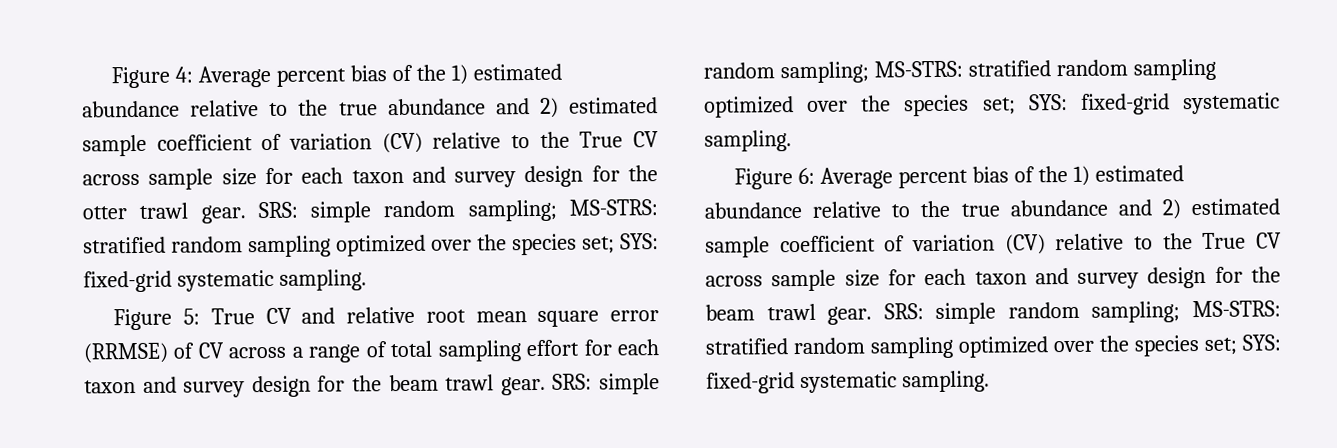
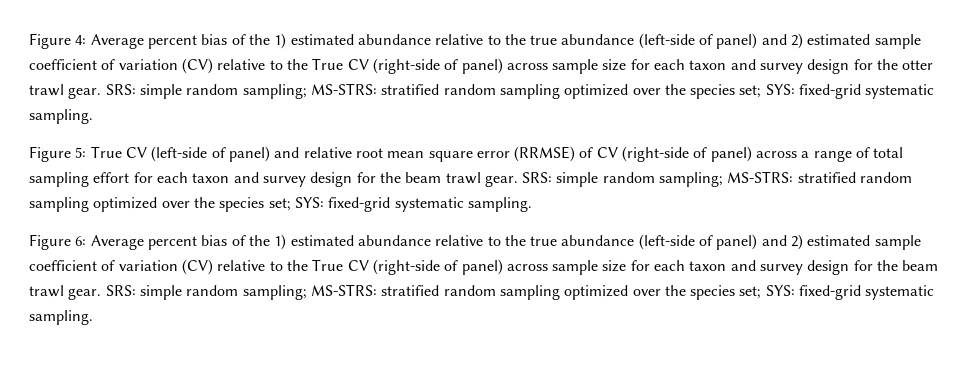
- Figure 4: Average percent bias of the 1) estimated abundance relative to the true abundance and 2) estimated sample coefficient of variation (CV) relative to the True CV across sample size for each taxon and survey design for the otter trawl gear.
+ Figure 4: Average percent bias of the 1) estimated abundance relative to the true abundance (left-side of panel) and 2) estimated sample coefficient of variation (CV) relative to the True CV (right-side of panel) across sample size for each taxon and survey design for the otter trawl gear.
- Figure 5: True CV and relative root mean square error (RRMSE) of CV across a range of total sampling effort for each taxon and survey design for the beam trawl gear.
+ Figure 5: True CV (left-side of panel) and relative root mean square error (RRMSE) of CV (right-side of panel) across a range of total sampling effort for each taxon and survey design for the beam trawl gear.
- Figure 6: Average percent bias of the 1) estimated abundance relative to the true abundance and 2) estimated sample coefficient of variation (CV) relative to the True CV across sample size for each taxon and survey design for the beam trawl gear.
+ Figure 6: Average percent bias of the 1) estimated abundance relative to the true abundance (left-side of panel) and 2) estimated sample coefficient of variation (CV) relative to the True CV (right-side of panel) across sample size for each taxon and survey design for the beam trawl gear.

